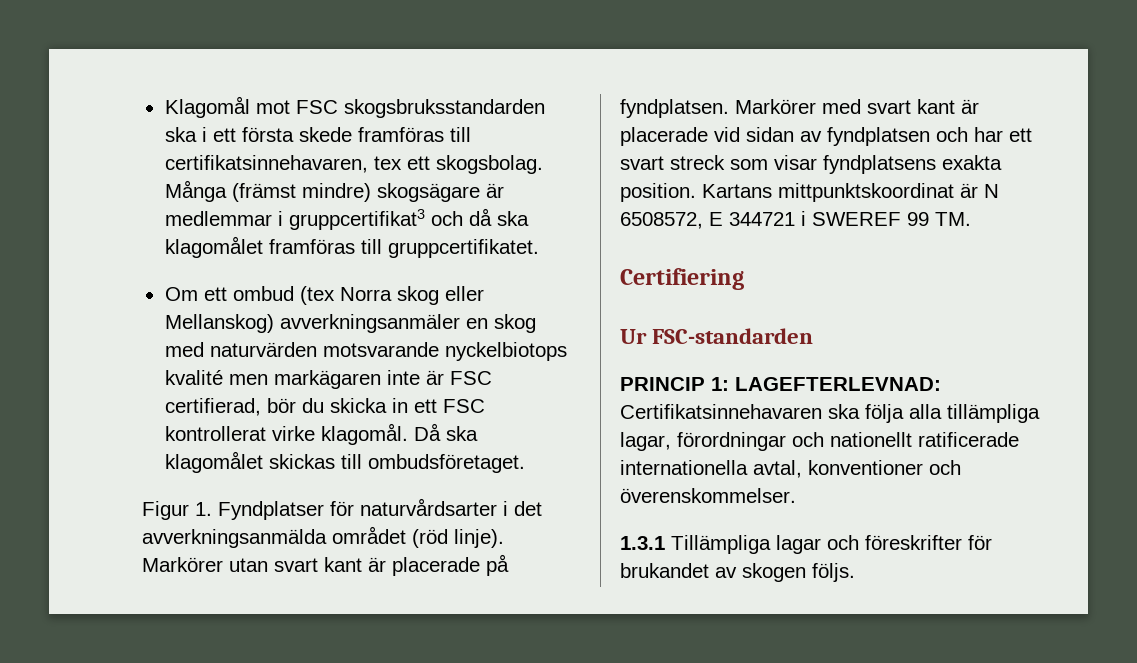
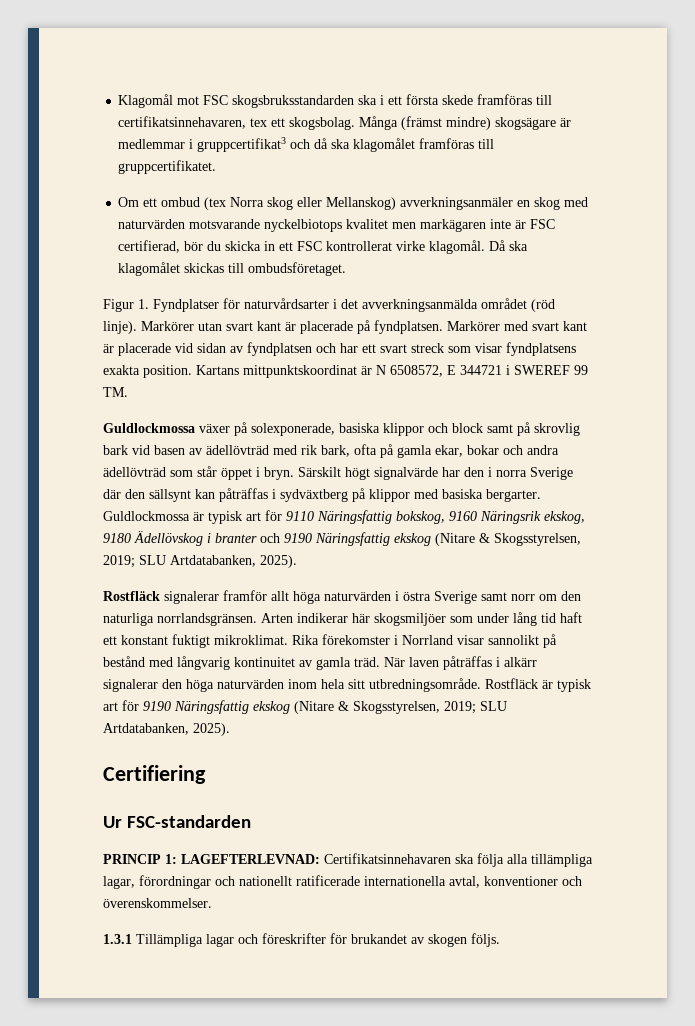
- Om ett ombud (tex Norra skog eller Mellanskog) avverkningsanmäler en skog med naturvärden motsvarande nyckelbiotops kvalité men markägaren inte är FSC certifierad, bör du skicka in ett FSC kontrollerat virke klagomål.
+ Om ett ombud (tex Norra skog eller Mellanskog) avverkningsanmäler en skog med naturvärden motsvarande nyckelbiotops kvalitet men markägaren inte är FSC certifierad, bör du skicka in ett FSC kontrollerat virke klagomål.
+ Guldlockmossa växer på solexponerade, basiska klippor och block samt på skrovlig bark vid basen av ädellövträd med rik bark, ofta på gamla ekar, bokar och andra ädellövträd som står öppet i bryn. Särskilt högt signalvärde har den i norra Sverige där den sällsynt kan påträffas i sydväxtberg på klippor med basiska bergarter. Guldlockmossa är typisk art för 9110 Näringsfattig bokskog, 9160 Näringsrik ekskog, 9180 Ädellövskog i branter och 9190 Näringsfattig ekskog (Nitare & Skogsstyrelsen, 2019; SLU Artdatabanken, 2025).
+ Rostfläck signalerar framför allt höga naturvärden i östra Sverige samt norr om den naturliga norrlandsgränsen. Arten indikerar här skogsmiljöer som under lång tid haft ett konstant fuktigt mikroklimat. Rika förekomster i Norrland visar sannolikt på bestånd med långvarig kontinuitet av gamla träd. När laven påträffas i alkärr signalerar den höga naturvärden inom hela sitt utbredningsområde. Rostfläck är typisk art för 9190 Näringsfattig ekskog (Nitare & Skogsstyrelsen, 2019; SLU Artdatabanken, 2025).

